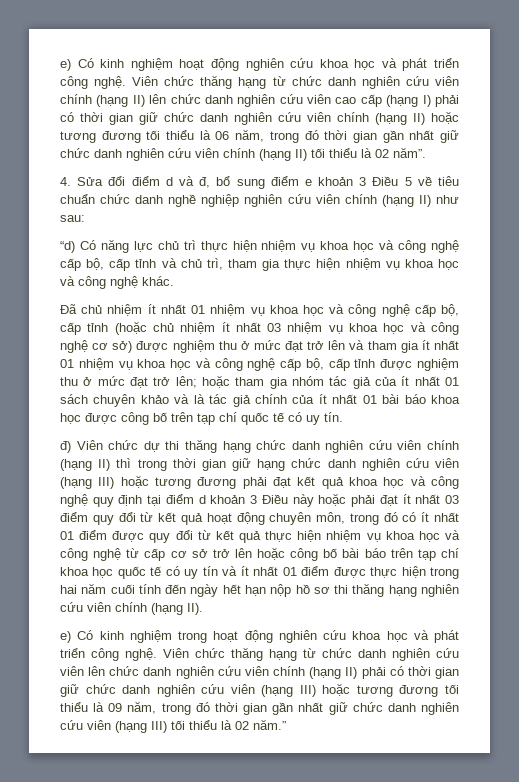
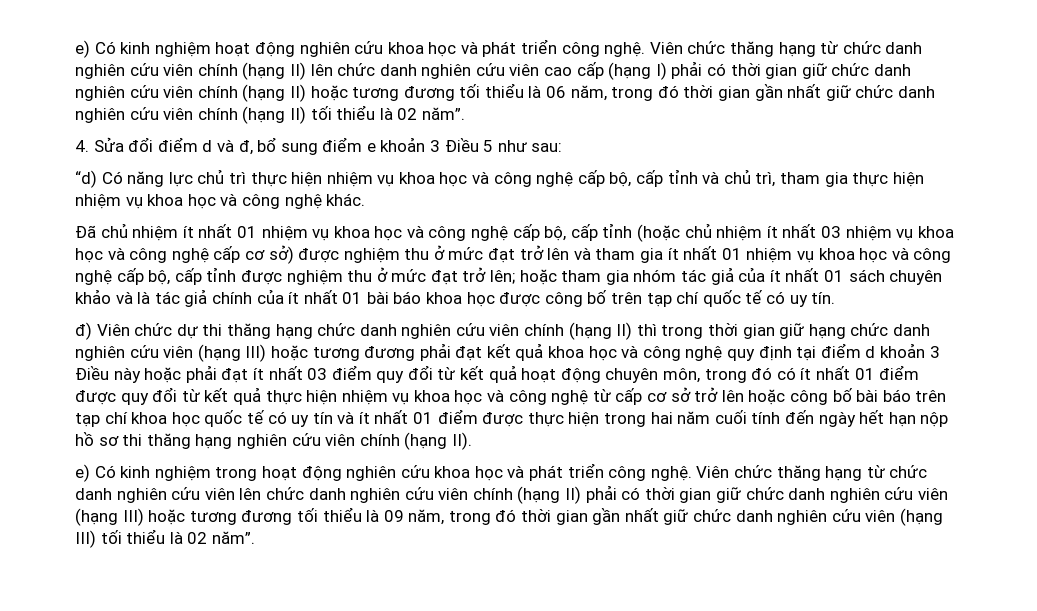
- 4. Sửa đổi điểm d và đ, bổ sung điểm e khoản 3 Điều 5 về tiêu chuẩn chức danh nghề nghiệp nghiên cứu viên chính (hạng II) như sau:
+ 4. Sửa đổi điểm d và đ, bổ sung điểm e khoản 3 Điều 5 như sau:
- Đã chủ nhiệm ít nhất 01 nhiệm vụ khoa học và công nghệ cấp bộ, cấp tỉnh (hoặc chủ nhiệm ít nhất 03 nhiệm vụ khoa học và công nghệ cơ sở) được nghiệm thu ở mức đạt trở lên và tham gia ít nhất 01 nhiệm vụ khoa học và công nghệ cấp bộ, cấp tỉnh được nghiệm thu ở mức đạt trở lên;
+ Đã chủ nhiệm ít nhất 01 nhiệm vụ khoa học và công nghệ cấp bộ, cấp tỉnh (hoặc chủ nhiệm ít nhất 03 nhiệm vụ khoa học và công nghệ cấp cơ sở) được nghiệm thu ở mức đạt trở lên và tham gia ít nhất 01 nhiệm vụ khoa học và công nghệ cấp bộ, cấp tỉnh được nghiệm thu ở mức đạt trở lên;
- Viên chức thăng hạng từ chức danh nghiên cứu viên lên chức danh nghiên cứu viên chính (hạng II) phải có thời gian giữ chức danh nghiên cứu viên (hạng III) hoặc tương đương tối thiểu là 09 năm, trong đó thời gian gần nhất giữ chức danh nghiên cứu viên (hạng III) tối thiểu là 02 năm.”
+ Viên chức thăng hạng từ chức danh nghiên cứu viên lên chức danh nghiên cứu viên chính (hạng II) phải có thời gian giữ chức danh nghiên cứu viên (hạng III) hoặc tương đương tối thiểu là 09 năm, trong đó thời gian gần nhất giữ chức danh nghiên cứu viên (hạng III) tối thiểu là 02 năm”.

